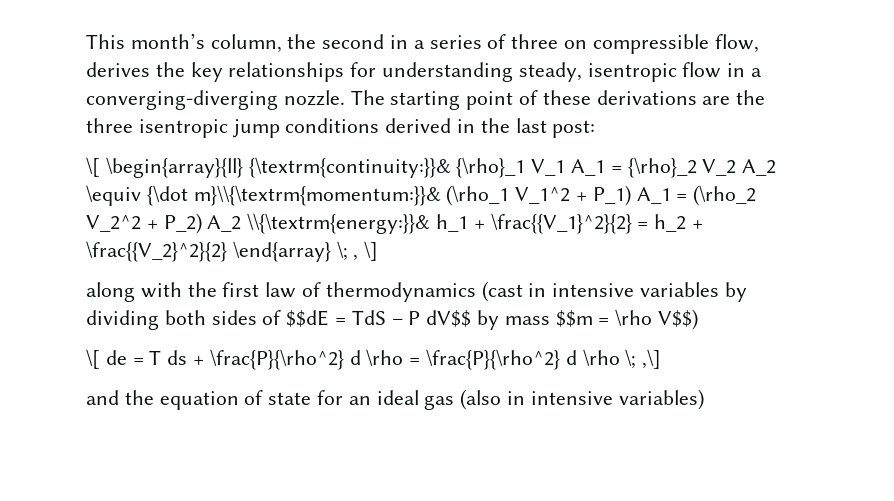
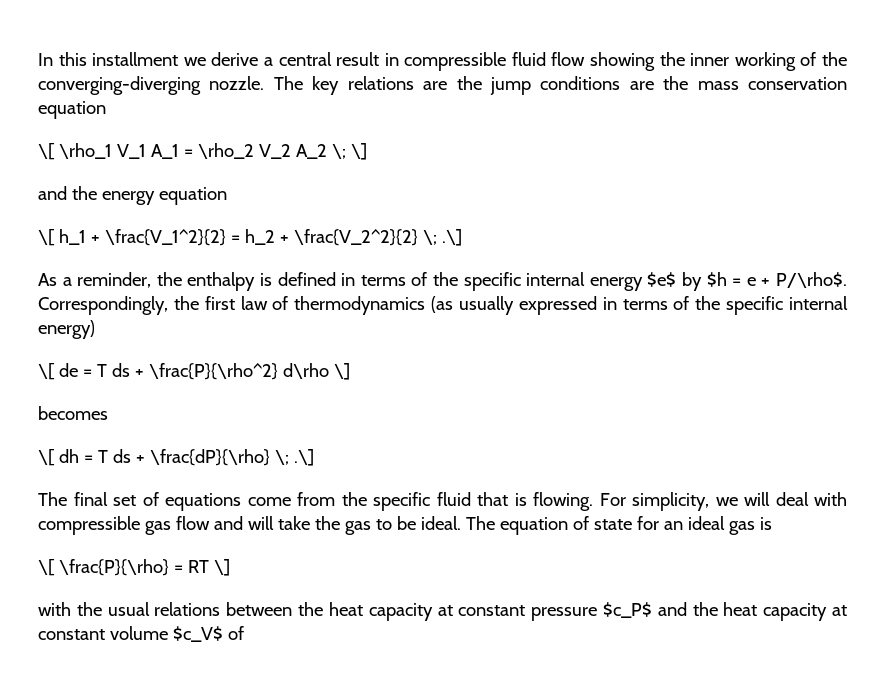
- This month’s column, the second in a series of three on compressible flow, derives the key relationships for understanding steady, isentropic flow in a converging-diverging nozzle. The starting point of these derivations are the three isentropic jump conditions derived in the last post:
- \[ \begin{array}{ll} {\textrm{continuity:}}& {\rho}_1 V_1 A_1 = {\rho}_2 V_2 A_2 \equiv {\dot m}\\{\textrm{momentum:}}& (\rho_1 V_1^2 + P_1) A_1 = (\rho_2 V_2^2 + P_2) A_2 \\{\textrm{energy:}}& h_1 + \frac{{V_1}^2}{2} = h_2 + \frac{{V_2}^2}{2} \end{array} \; , \]
- along with the first law of thermodynamics (cast in intensive variables by dividing both sides of $$dE = TdS – P dV$$ by mass $$m = \rho V$$)
+ In this installment we derive a central result in compressible fluid flow showing the inner working of the converging-diverging nozzle. The key relations are the jump conditions are the mass conservation equation
+ \[ \rho_1 V_1 A_1 = \rho_2 V_2 A_2 \; \]
+ and the energy equation
+ \[ h_1 + \frac{V_1^2}{2} = h_2 + \frac{V_2^2}{2} \; .\]
+ As a reminder, the enthalpy is defined in terms of the specific internal energy $e$ by $h = e + P/\rho$. Correspondingly, the first law of thermodynamics (as usually expressed in terms of the specific internal energy)
- \[ de = T ds + \frac{P}{\rho^2} d \rho = \frac{P}{\rho^2} d \rho \; ,\]
- and the equation of state for an ideal gas (also in intensive variables)
+ \[ de = T ds + \frac{P}{\rho^2} d\rho \]
+ becomes
+ \[ dh = T ds + \frac{dP}{\rho} \; .\]
+ The final set of equations come from the specific fluid that is flowing. For simplicity, we will deal with compressible gas flow and will take the gas to be ideal. The equation of state for an ideal gas is
+ \[ \frac{P}{\rho} = RT \]
+ with the usual relations between the heat capacity at constant pressure $c_P$ and the heat capacity at constant volume $c_V$ of

